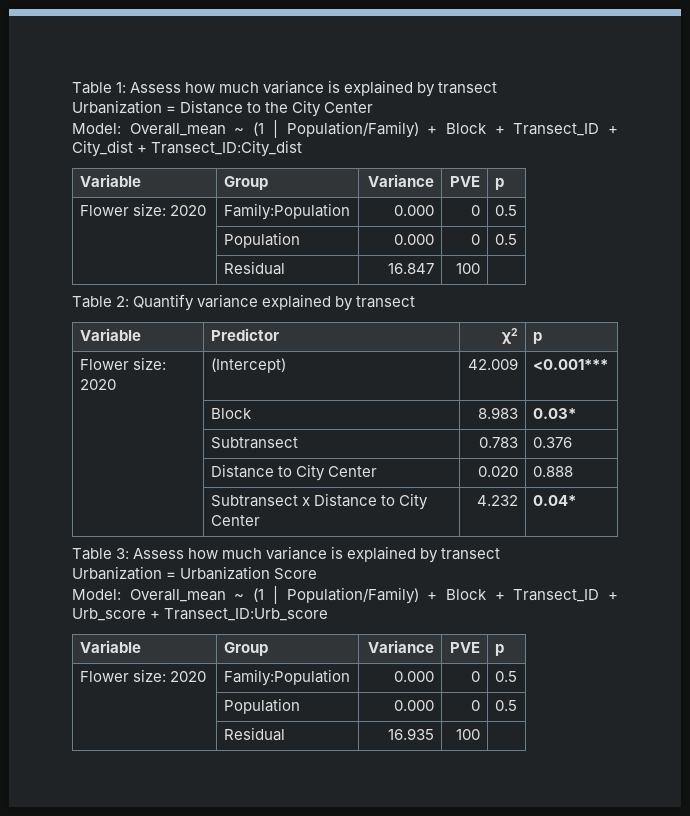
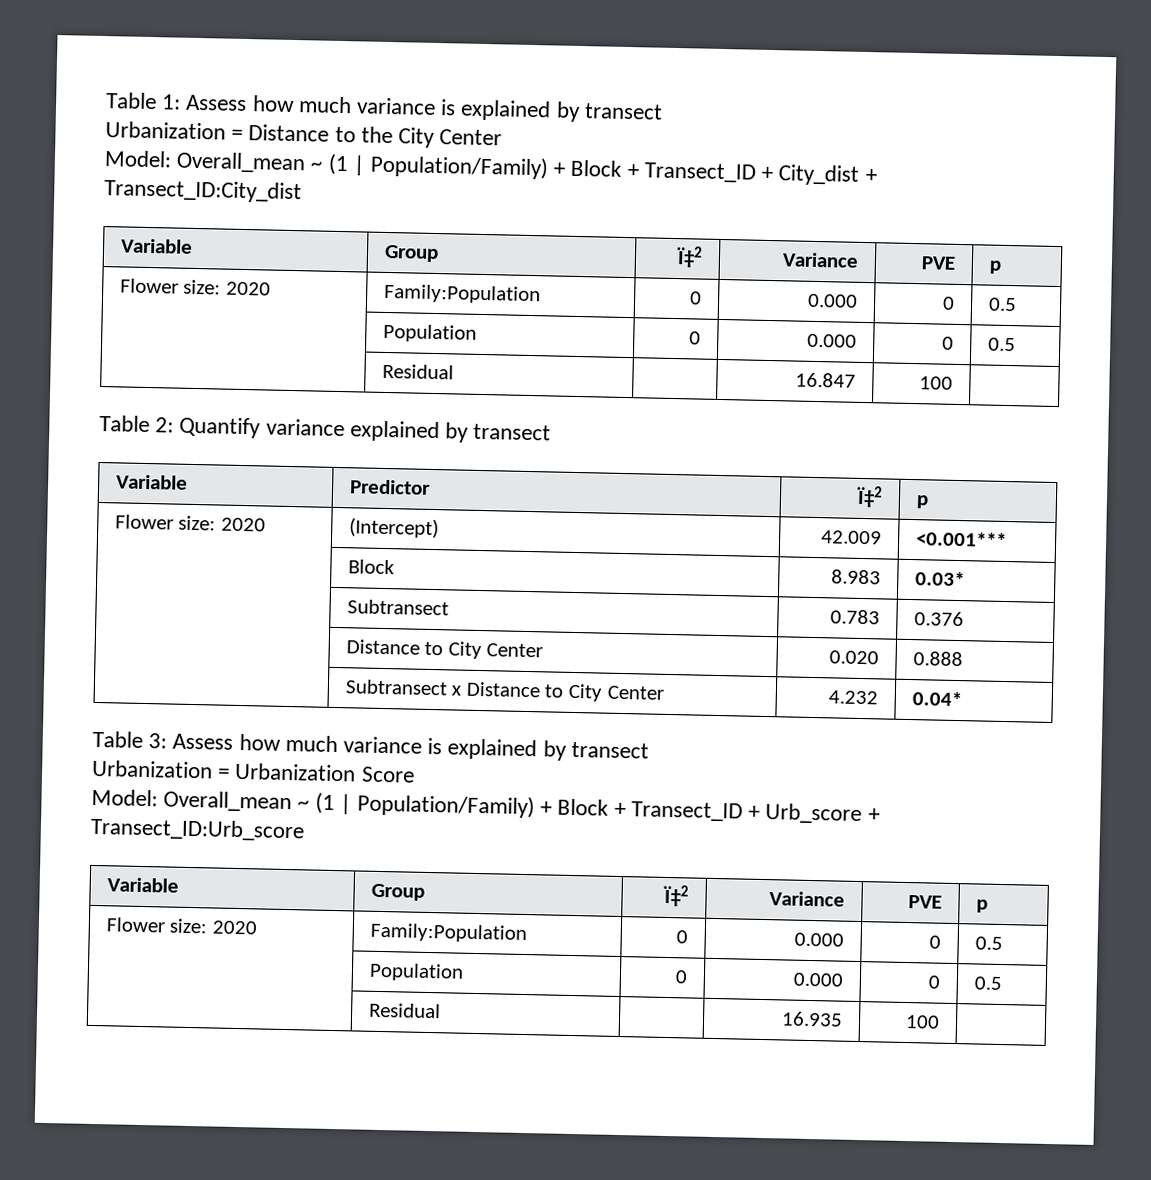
  Model: Overall_mean ~ (1 | Population/Family) + Block + Transect_ID + City_dist + Transect_ID:City_dist
- Variable | Group | Variance | PVE | p
- Flower size: 2020 | Family:Population | 0.000 | 0 | 0.5
- | Population | 0.000 | 0 | 0.5
- | Residual | 16.847 | 100 |
+ Variable | Group | Ï‡2 | Variance | PVE | p
+ Flower size: 2020 | Family:Population | 0 | 0.000 | 0 | 0.5
+ | Population | 0 | 0.000 | 0 | 0.5
+ | Residual | | 16.847 | 100 |
- Variable | Predictor | χ2 | p
+ Variable | Predictor | Ï‡2 | p
  Model: Overall_mean ~ (1 | Population/Family) + Block + Transect_ID + Urb_score + Transect_ID:Urb_score
- Variable | Group | Variance | PVE | p
- Flower size: 2020 | Family:Population | 0.000 | 0 | 0.5
- | Population | 0.000 | 0 | 0.5
- | Residual | 16.935 | 100 |
+ Variable | Group | Ï‡2 | Variance | PVE | p
+ Flower size: 2020 | Family:Population | 0 | 0.000 | 0 | 0.5
+ | Population | 0 | 0.000 | 0 | 0.5
+ | Residual | | 16.935 | 100 |

